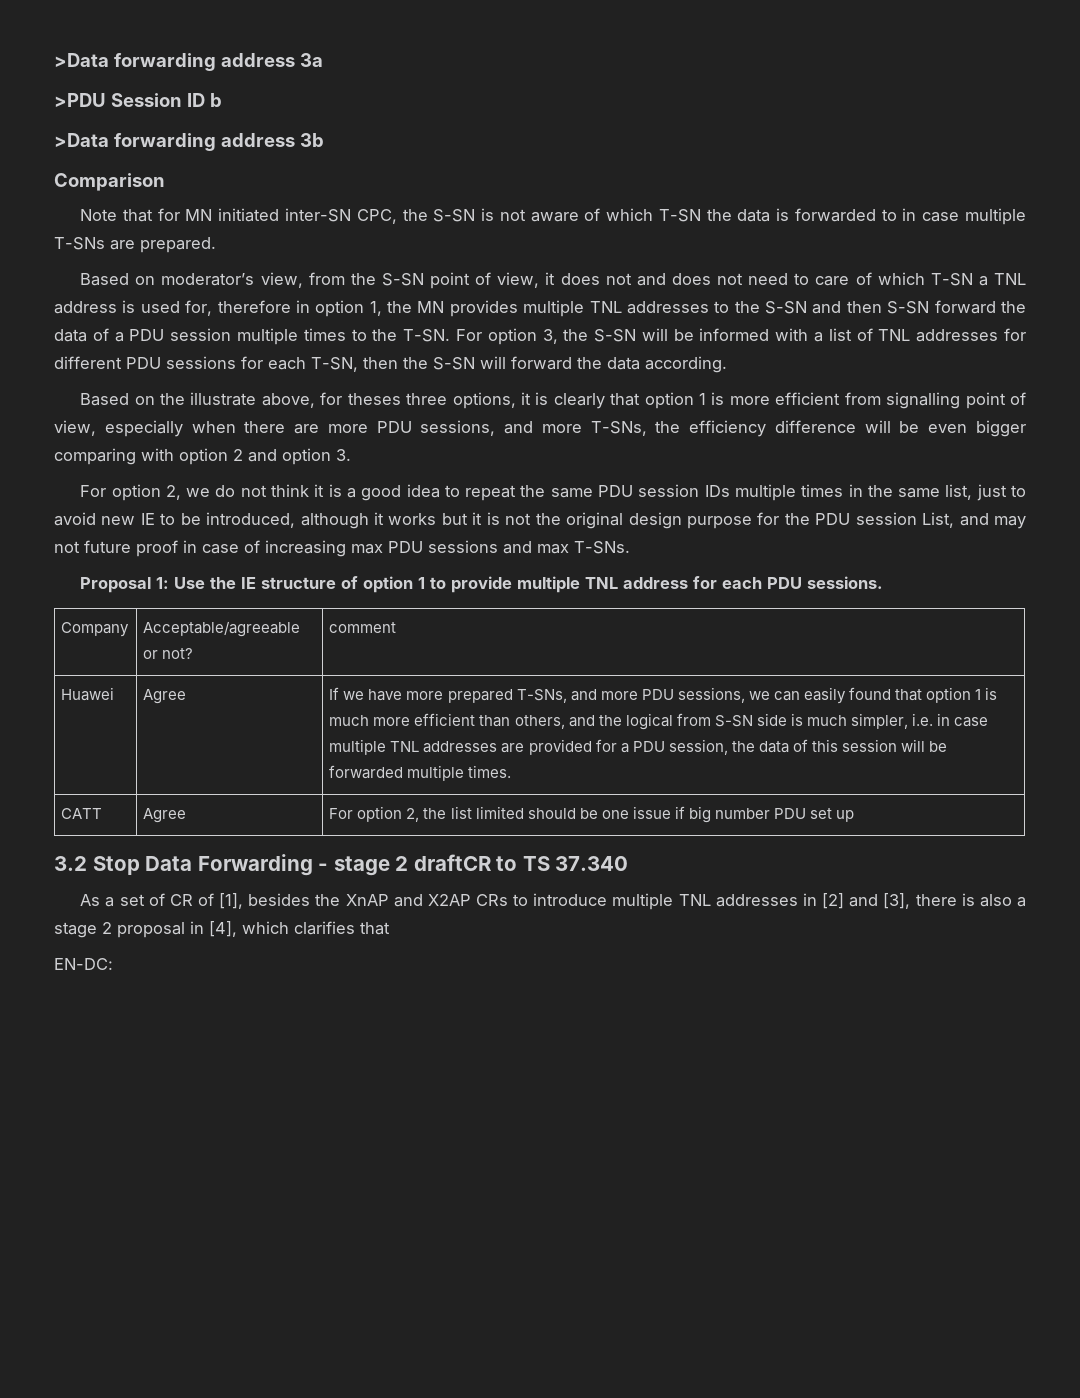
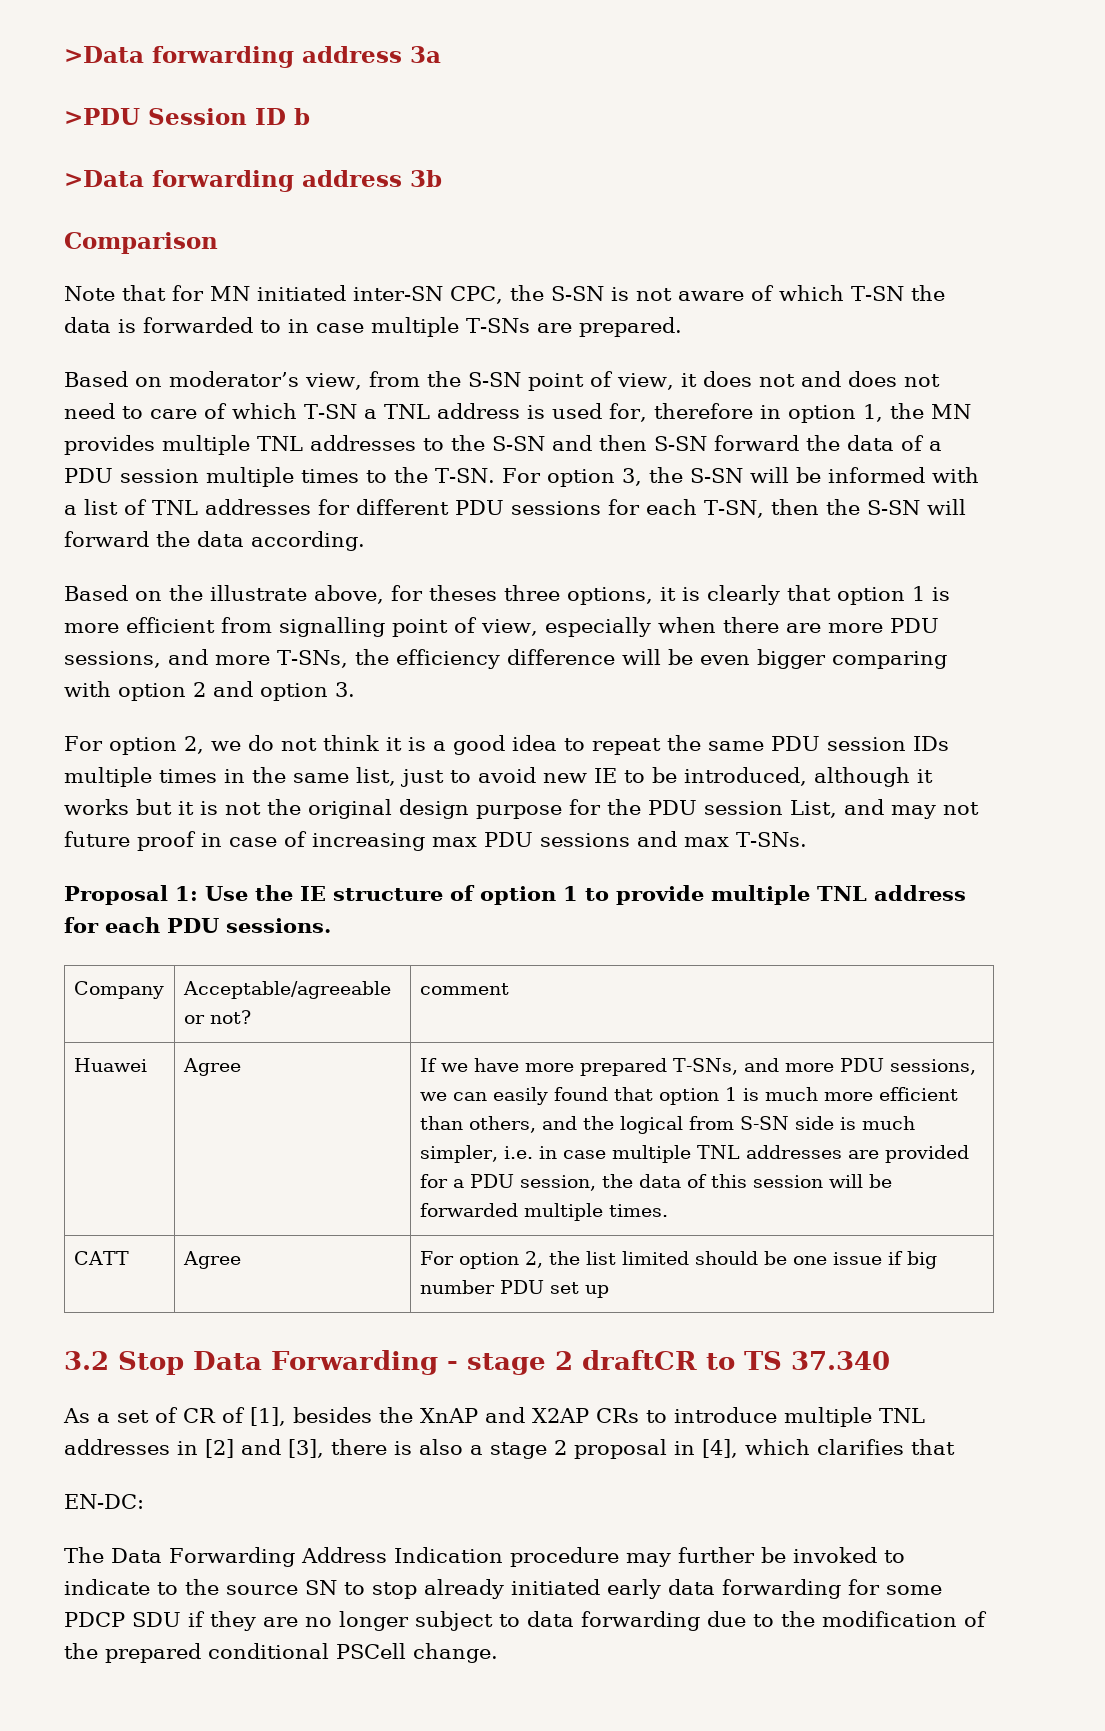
+ The Data Forwarding Address Indication procedure may further be invoked to indicate to the source SN to stop already initiated early data forwarding for some PDCP SDU if they are no longer subject to data forwarding due to the modification of the prepared conditional PSCell change.

